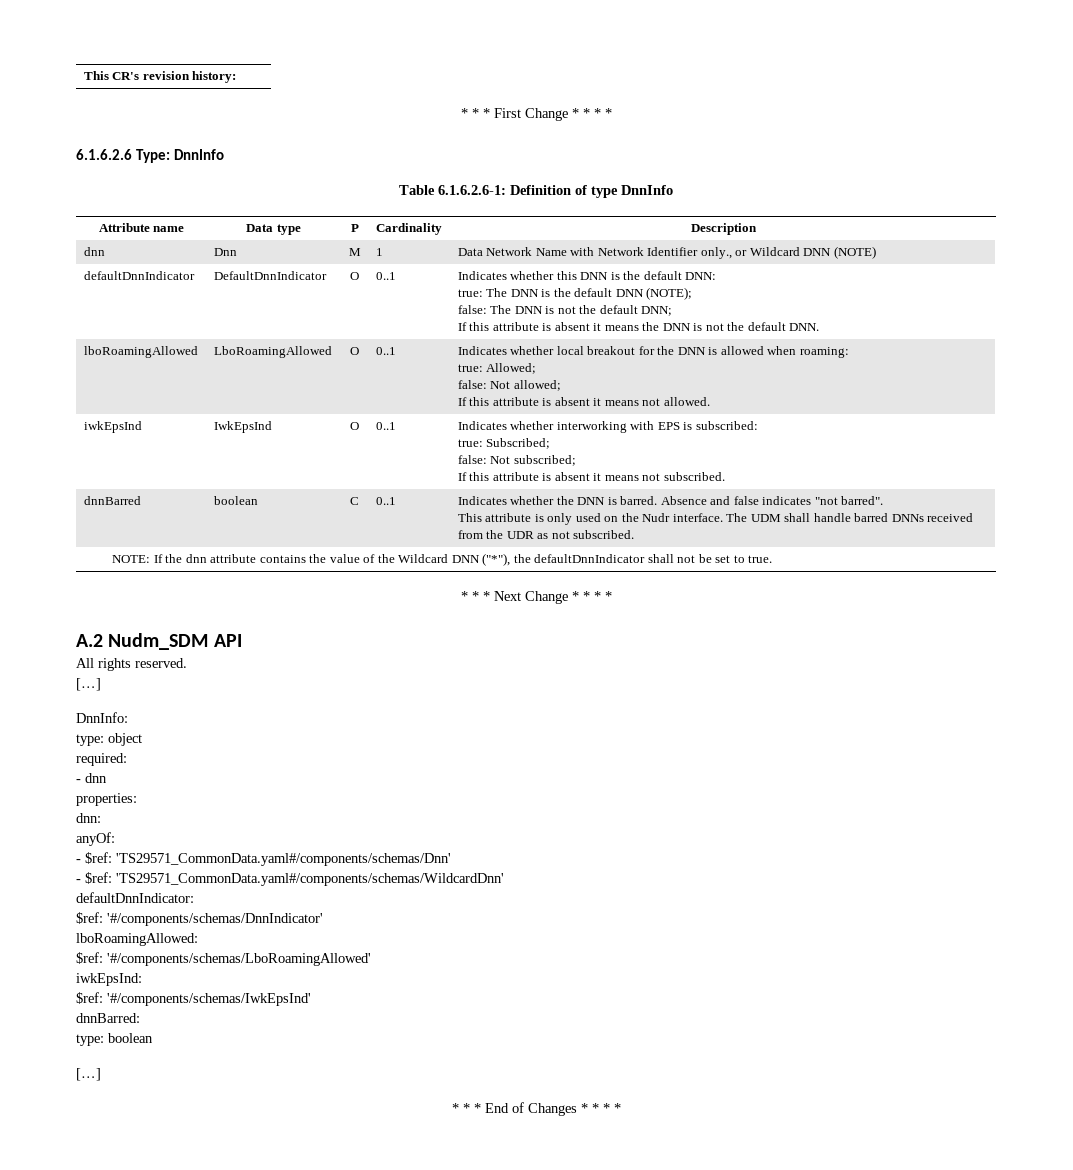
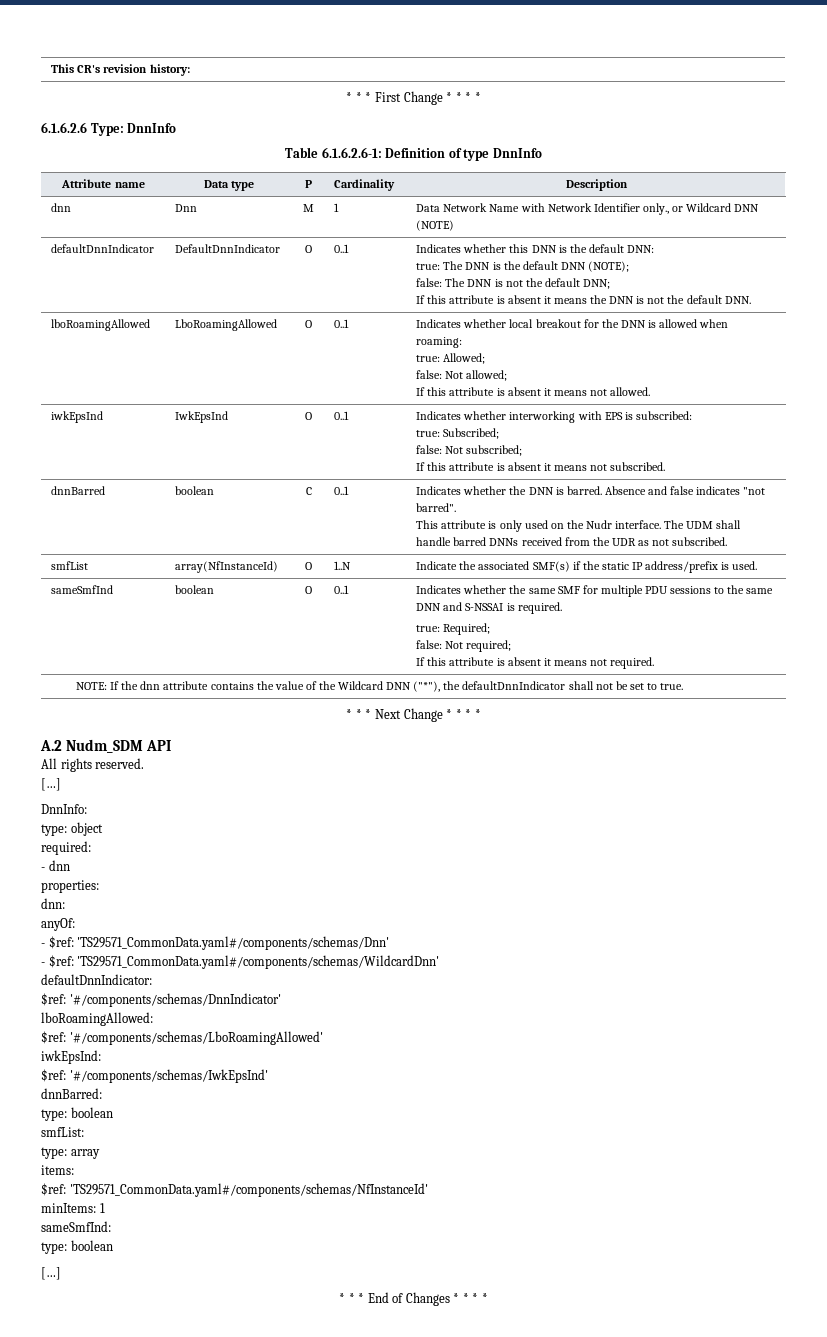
+ smfList | array(NfInstanceId) | O | 1..N | Indicate the associated SMF(s) if the static IP address/prefix is used.
+ sameSmfInd | boolean | O | 0..1 | Indicates whether the same SMF for multiple PDU sessions to the same DNN and S-NSSAI is required.
+ true: Required;
+ false: Not required;
+ If this attribute is absent it means not required.
+ smfList:
+ type: array
+ items:
+ $ref: 'TS29571_CommonData.yaml#/components/schemas/NfInstanceId'
+ minItems: 1
+ sameSmfInd:
+ type: boolean

